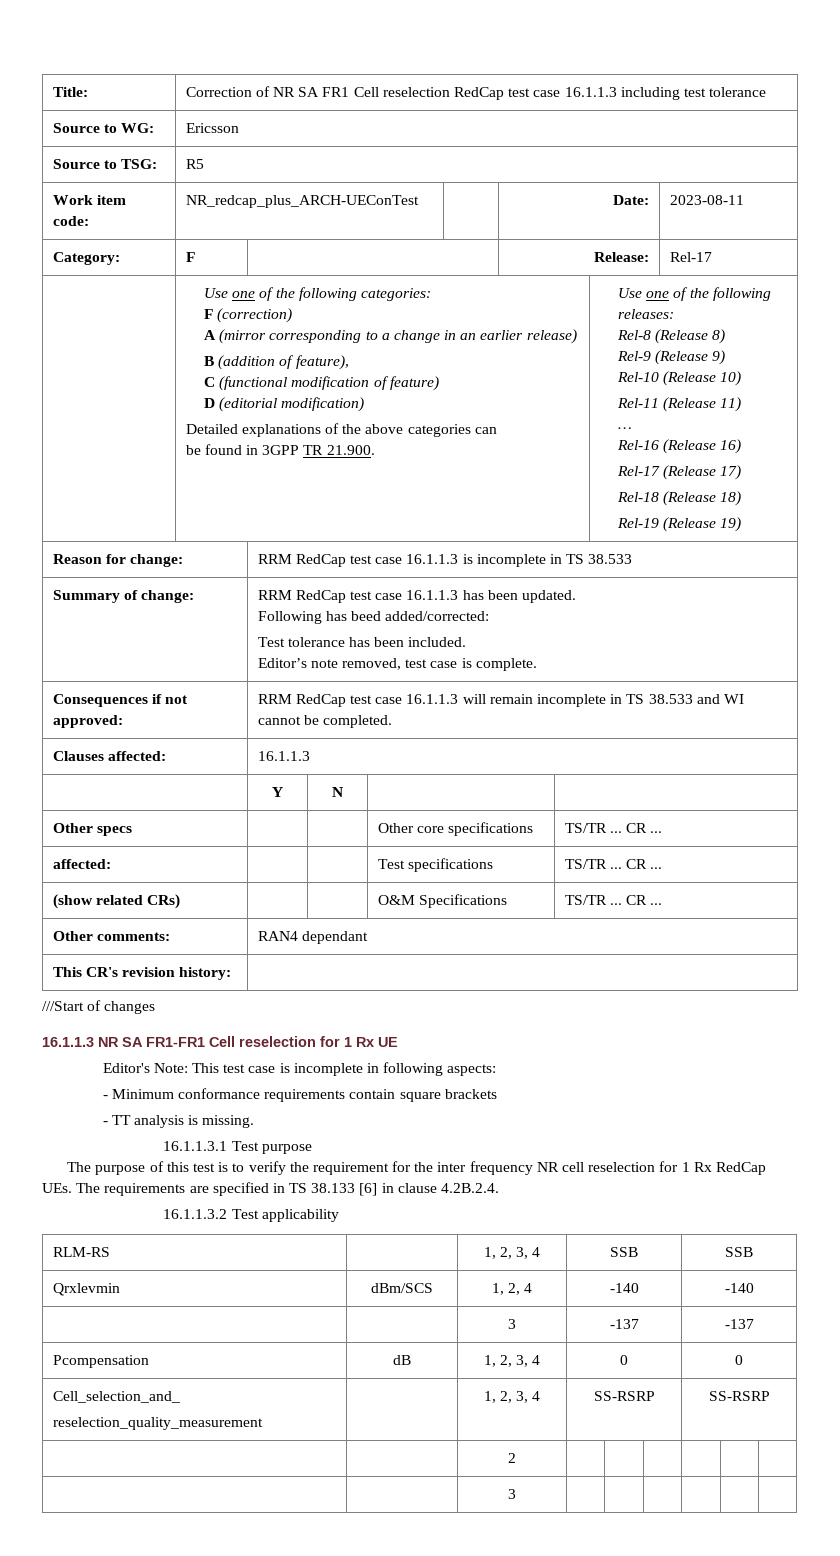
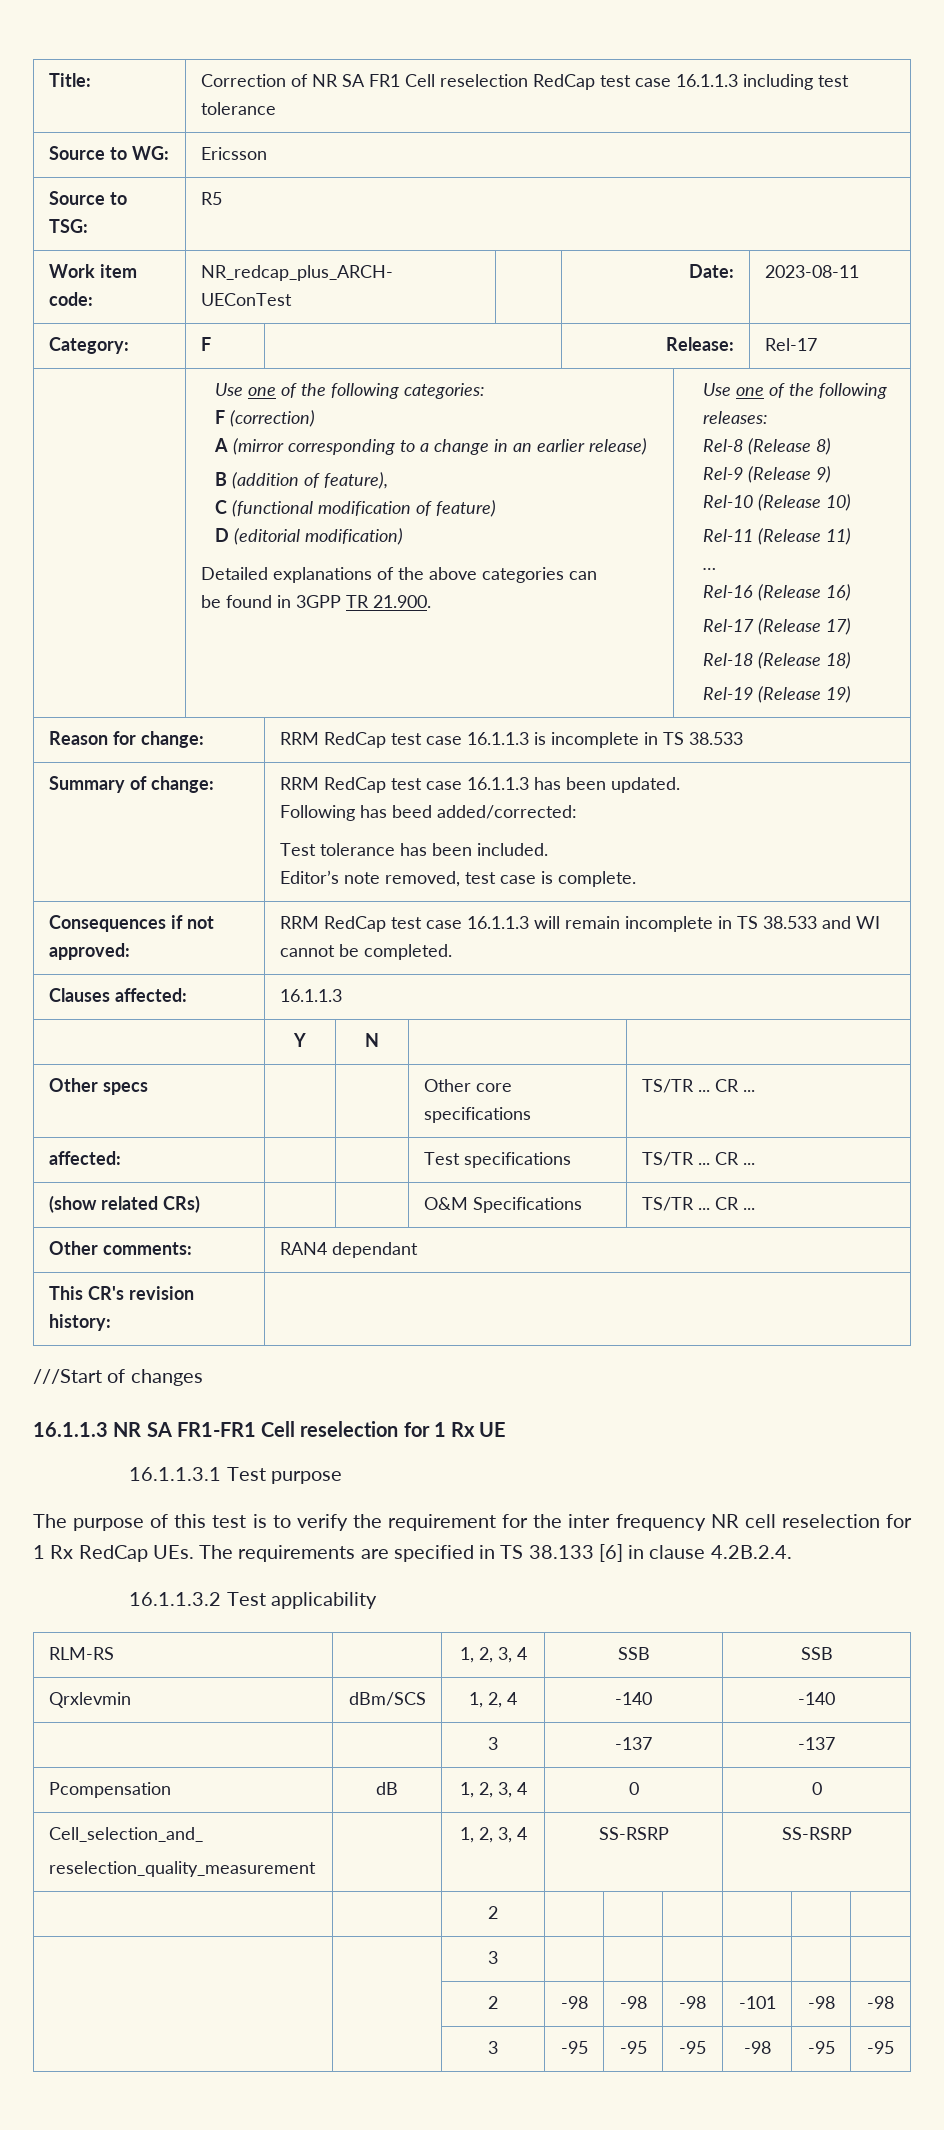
- Editor's Note: This test case is incomplete in following aspects:
- - Minimum conformance requirements contain square brackets
- - TT analysis is missing.
+ | | 2 | -98 | -98 | -98 | -101 | -98 | -98
+ | | 3 | -95 | -95 | -95 | -98 | -95 | -95

